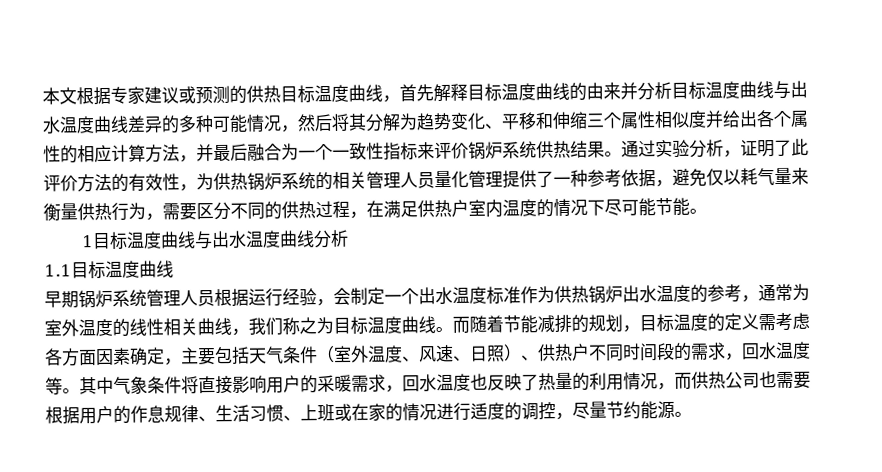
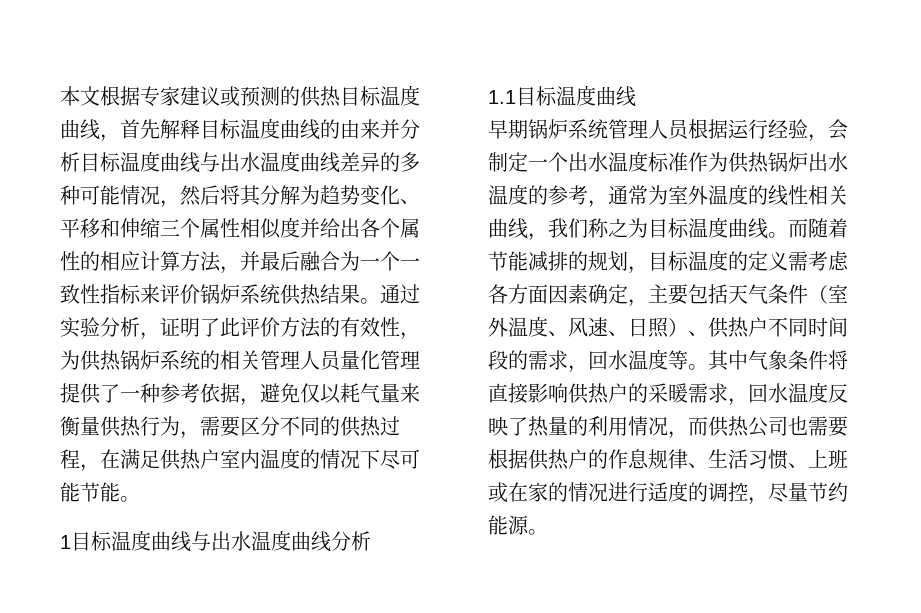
- 其中气象条件将直接影响用户的采暖需求，回水温度也反映了热量的利用情况，而供热公司也需要根据用户的作息规律、生活习惯、上班或在家的情况进行适度的调控，尽量节约能源。
+ 其中气象条件将直接影响供热户的采暖需求，回水温度反映了热量的利用情况，而供热公司也需要根据供热户的作息规律、生活习惯、上班或在家的情况进行适度的调控，尽量节约能源。

